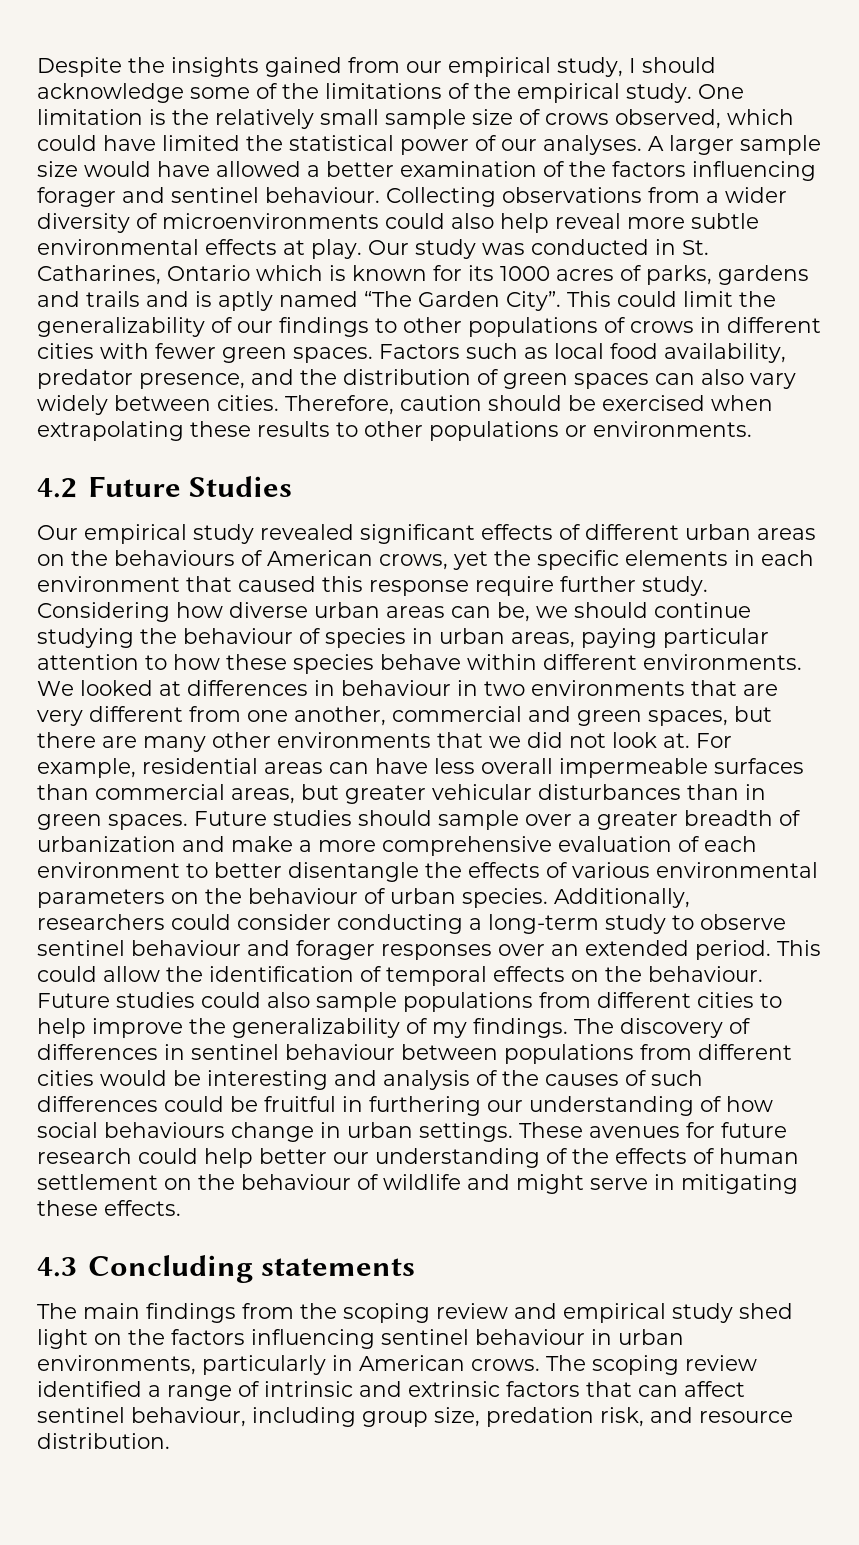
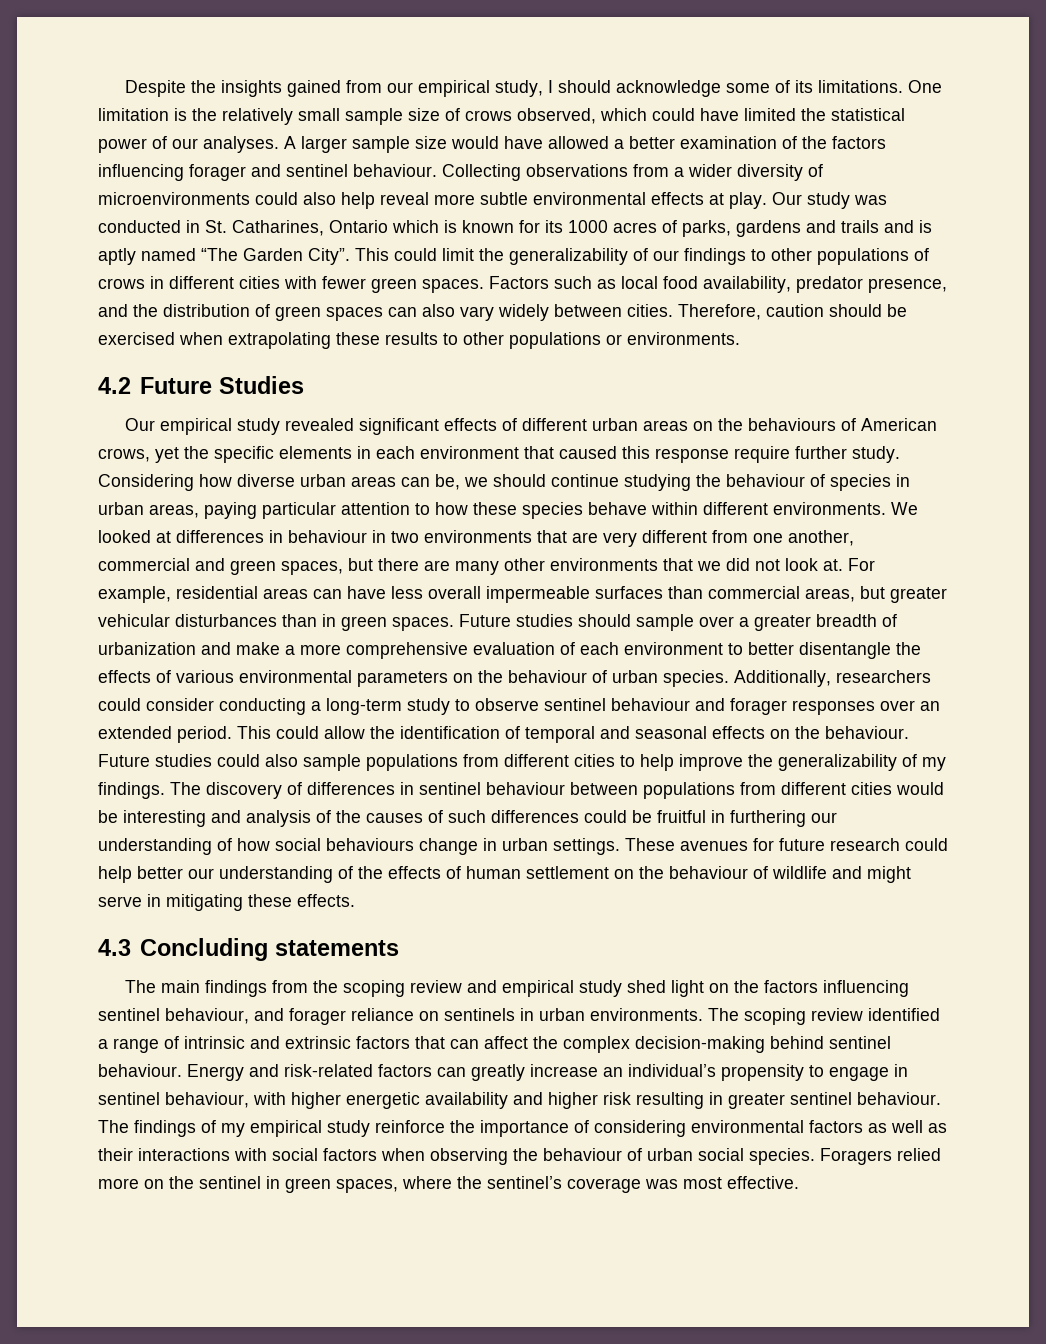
- Despite the insights gained from our empirical study, I should acknowledge some of the limitations of the empirical study.
+ Despite the insights gained from our empirical study, I should acknowledge some of its limitations.
- This could allow the identification of temporal effects on the behaviour.
+ This could allow the identification of temporal and seasonal effects on the behaviour.
- The main findings from the scoping review and empirical study shed light on the factors influencing sentinel behaviour in urban environments, particularly in American crows.
+ The main findings from the scoping review and empirical study shed light on the factors influencing sentinel behaviour, and forager reliance on sentinels in urban environments.
- The scoping review identified a range of intrinsic and extrinsic factors that can affect sentinel behaviour, including group size, predation risk, and resource distribution.
+ The scoping review identified a range of intrinsic and extrinsic factors that can affect the complex decision-making behind sentinel behaviour. Energy and risk-related factors can greatly increase an individual’s propensity to engage in sentinel behaviour, with higher energetic availability and higher risk resulting in greater sentinel behaviour. The findings of my empirical study reinforce the importance of considering environmental factors as well as their interactions with social factors when observing the behaviour of urban social species. Foragers relied more on the sentinel in green spaces, where the sentinel’s coverage was most effective.

